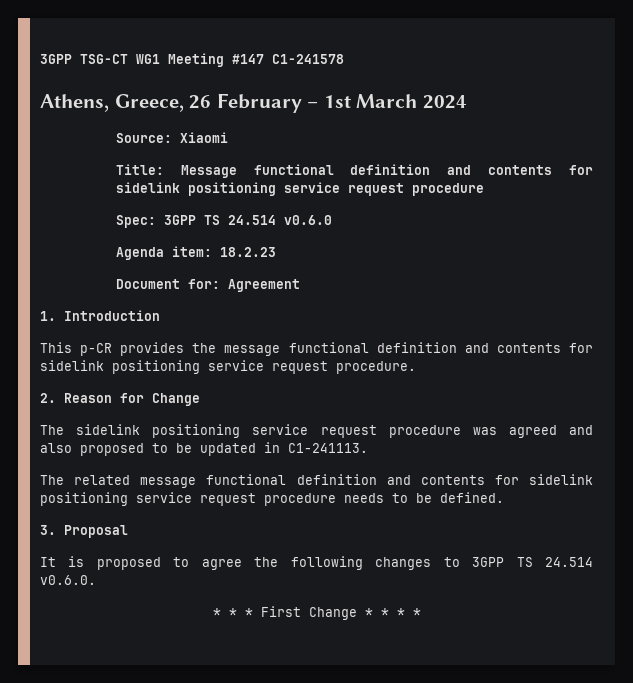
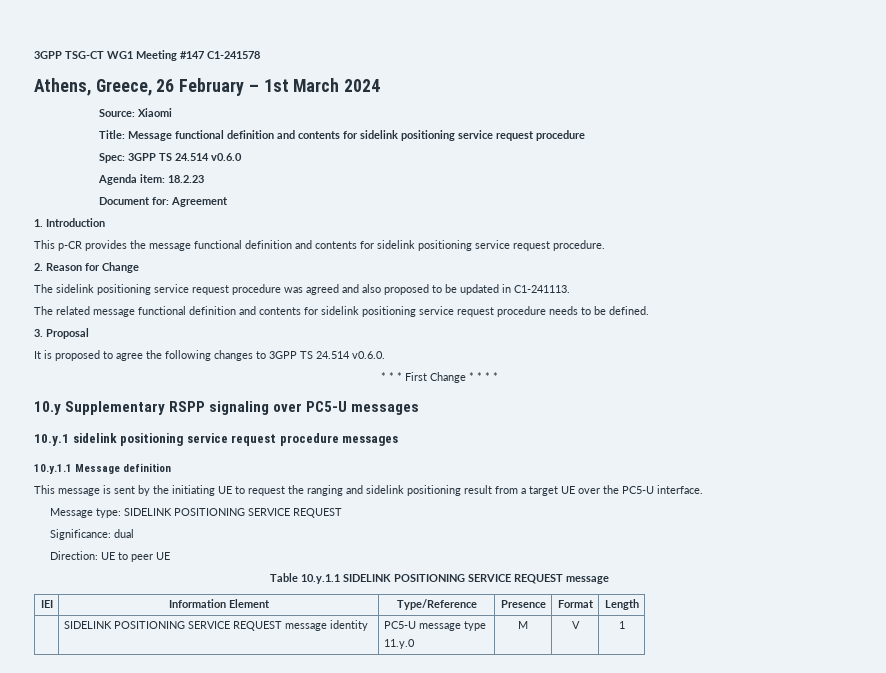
+ 10.y Supplementary RSPP signaling over PC5-U messages
+ 10.y.1 sidelink positioning service request procedure messages
+ 10.y.1.1 Message definition
+ This message is sent by the initiating UE to request the ranging and sidelink positioning result from a target UE over the PC5-U interface.
+ Message type: SIDELINK POSITIONING SERVICE REQUEST
+ Significance: dual
+ Direction: UE to peer UE
+ Table 10.y.1.1 SIDELINK POSITIONING SERVICE REQUEST message
+ IEI | Information Element | Type/Reference | Presence | Format | Length
+ | SIDELINK POSITIONING SERVICE REQUEST message identity | PC5-U message type
+ 11.y.0 | M | V | 1

